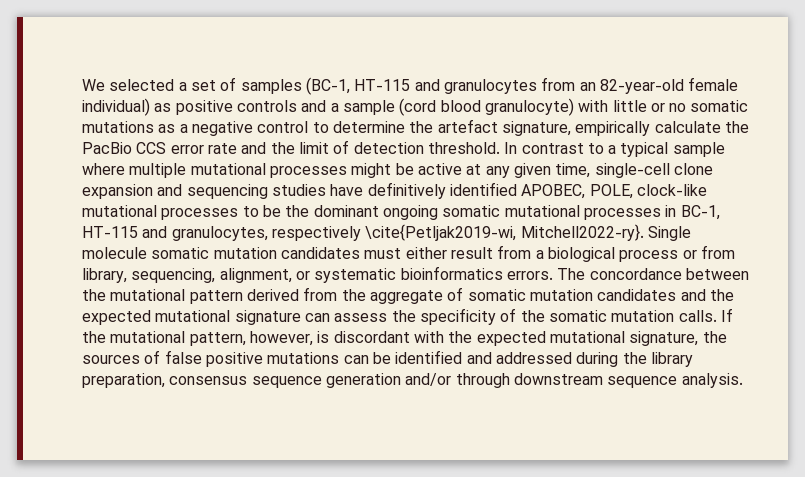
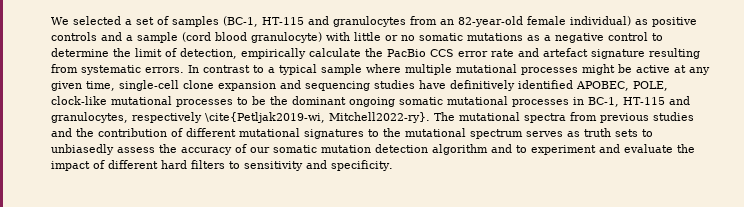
- We selected a set of samples (BC-1, HT-115 and granulocytes from an 82-year-old female individual) as positive controls and a sample (cord blood granulocyte) with little or no somatic mutations as a negative control to determine the artefact signature, empirically calculate the PacBio CCS error rate and the limit of detection threshold.
+ We selected a set of samples (BC-1, HT-115 and granulocytes from an 82-year-old female individual) as positive controls and a sample (cord blood granulocyte) with little or no somatic mutations as a negative control to determine the limit of detection, empirically calculate the PacBio CCS error rate and artefact signature resulting from systematic errors.
- Single molecule somatic mutation candidates must either result from a biological process or from library, sequencing, alignment, or systematic bioinformatics errors. The concordance between the mutational pattern derived from the aggregate of somatic mutation candidates and the expected mutational signature can assess the specificity of the somatic mutation calls. If the mutational pattern, however, is discordant with the expected mutational signature, the sources of false positive mutations can be identified and addressed during the library preparation, consensus sequence generation and/or through downstream sequence analysis.
+ The mutational spectra from previous studies and the contribution of different mutational signatures to the mutational spectrum serves as truth sets to unbiasedly assess the accuracy of our somatic mutation detection algorithm and to experiment and evaluate the impact of different hard filters to sensitivity and specificity.

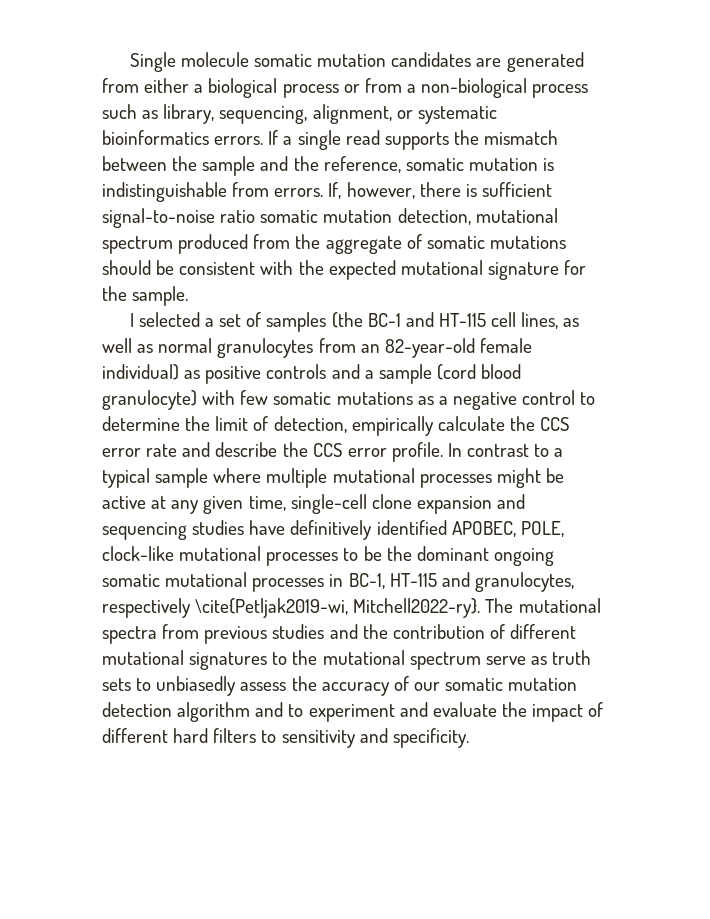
- We selected a set of samples (BC-1, HT-115 and granulocytes from an 82-year-old female individual) as positive controls and a sample (cord blood granulocyte) with little or no somatic mutations as a negative control to determine the limit of detection, empirically calculate the PacBio CCS error rate and artefact signature resulting from systematic errors.
+ Single molecule somatic mutation candidates are generated from either a biological process or from a non-biological process such as library, sequencing, alignment, or systematic bioinformatics errors. If a single read supports the mismatch between the sample and the reference, somatic mutation is indistinguishable from errors. If, however, there is sufficient signal-to-noise ratio somatic mutation detection, mutational spectrum produced from the aggregate of somatic mutations should be consistent with the expected mutational signature for the sample.
+ I selected a set of samples (the BC-1 and HT-115 cell lines, as well as normal granulocytes from an 82-year-old female individual) as positive controls and a sample (cord blood granulocyte) with few somatic mutations as a negative control to determine the limit of detection, empirically calculate the CCS error rate and describe the CCS error profile.
- The mutational spectra from previous studies and the contribution of different mutational signatures to the mutational spectrum serves as truth sets to unbiasedly assess the accuracy of our somatic mutation detection algorithm and to experiment and evaluate the impact of different hard filters to sensitivity and specificity.
+ The mutational spectra from previous studies and the contribution of different mutational signatures to the mutational spectrum serve as truth sets to unbiasedly assess the accuracy of our somatic mutation detection algorithm and to experiment and evaluate the impact of different hard filters to sensitivity and specificity.

